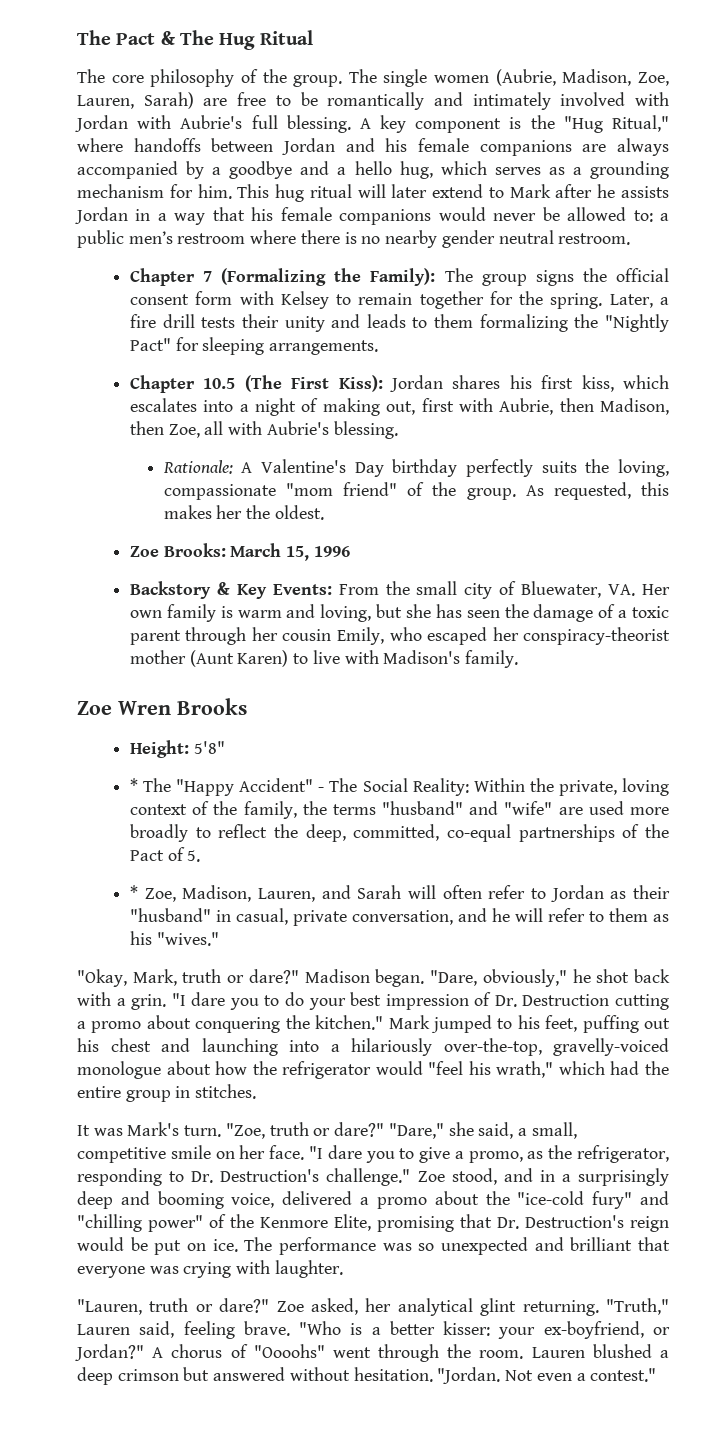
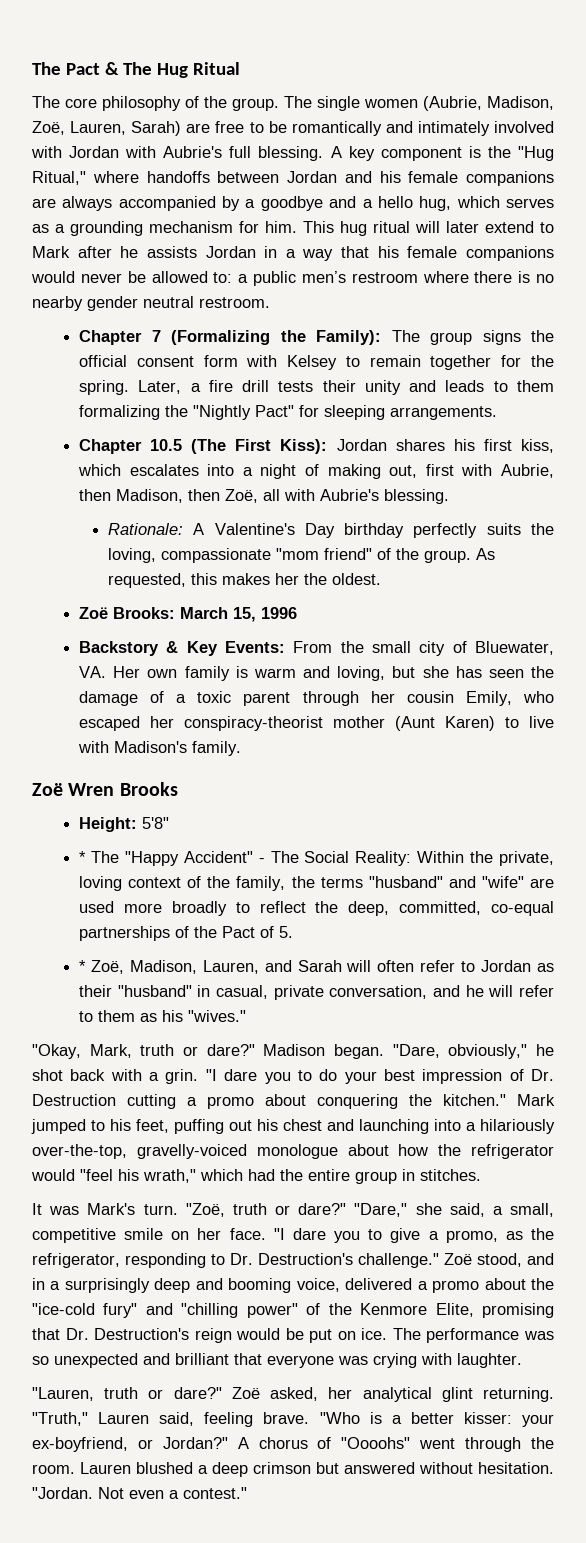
- The single women (Aubrie, Madison, Zoe, Lauren, Sarah) are free to be romantically and intimately involved with Jordan with Aubrie's full blessing.
+ The single women (Aubrie, Madison, Zoë, Lauren, Sarah) are free to be romantically and intimately involved with Jordan with Aubrie's full blessing.
- Chapter 10.5 (The First Kiss): Jordan shares his first kiss, which escalates into a night of making out, first with Aubrie, then Madison, then Zoe, all with Aubrie's blessing.
+ Chapter 10.5 (The First Kiss): Jordan shares his first kiss, which escalates into a night of making out, first with Aubrie, then Madison, then Zoë, all with Aubrie's blessing.
- Zoe Brooks: March 15, 1996
+ Zoë Brooks: March 15, 1996
- Zoe Wren Brooks
+ Zoë Wren Brooks
- * Zoe, Madison, Lauren, and Sarah will often refer to Jordan as their "husband" in casual, private conversation, and he will refer to them as his "wives."
+ * Zoë, Madison, Lauren, and Sarah will often refer to Jordan as their "husband" in casual, private conversation, and he will refer to them as his "wives."
- "Zoe, truth or dare?"
+ "Zoë, truth or dare?"
- Zoe stood, and in a surprisingly deep and booming voice, delivered a promo about the "ice-cold fury" and "chilling power" of the Kenmore Elite, promising that Dr. Destruction's reign would be put on ice.
+ Zoë stood, and in a surprisingly deep and booming voice, delivered a promo about the "ice-cold fury" and "chilling power" of the Kenmore Elite, promising that Dr. Destruction's reign would be put on ice.
- Zoe asked, her analytical glint returning.
+ Zoë asked, her analytical glint returning.

